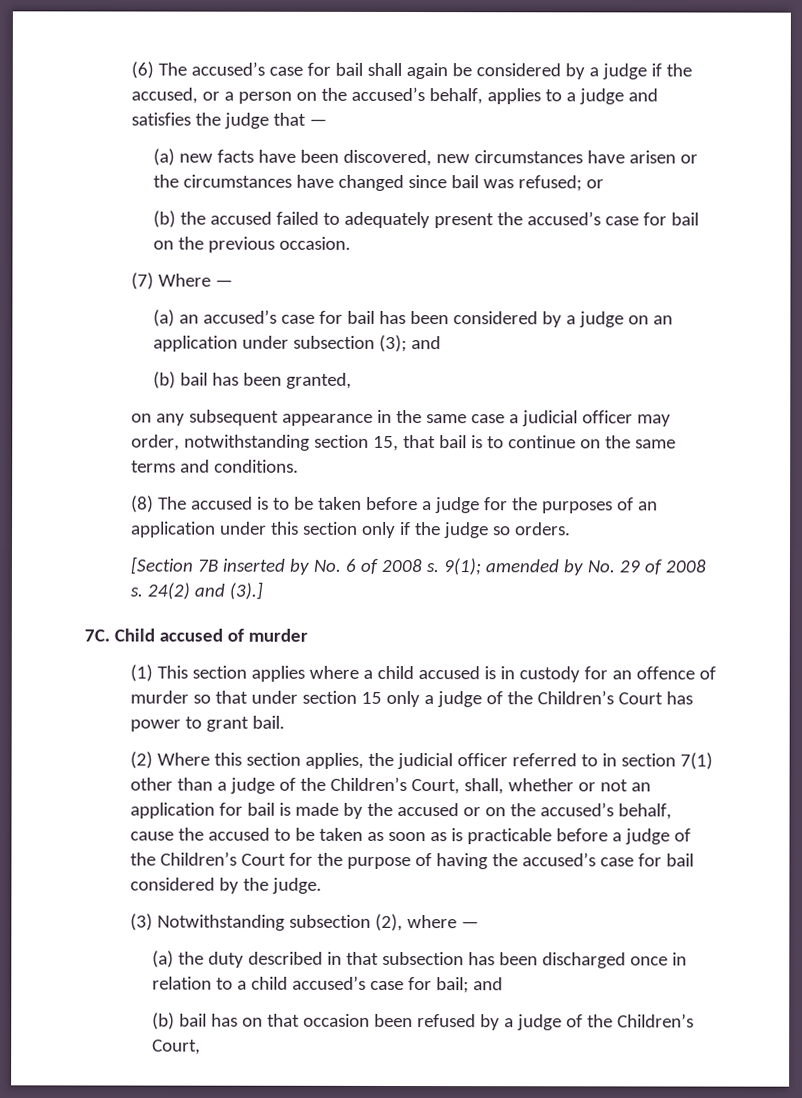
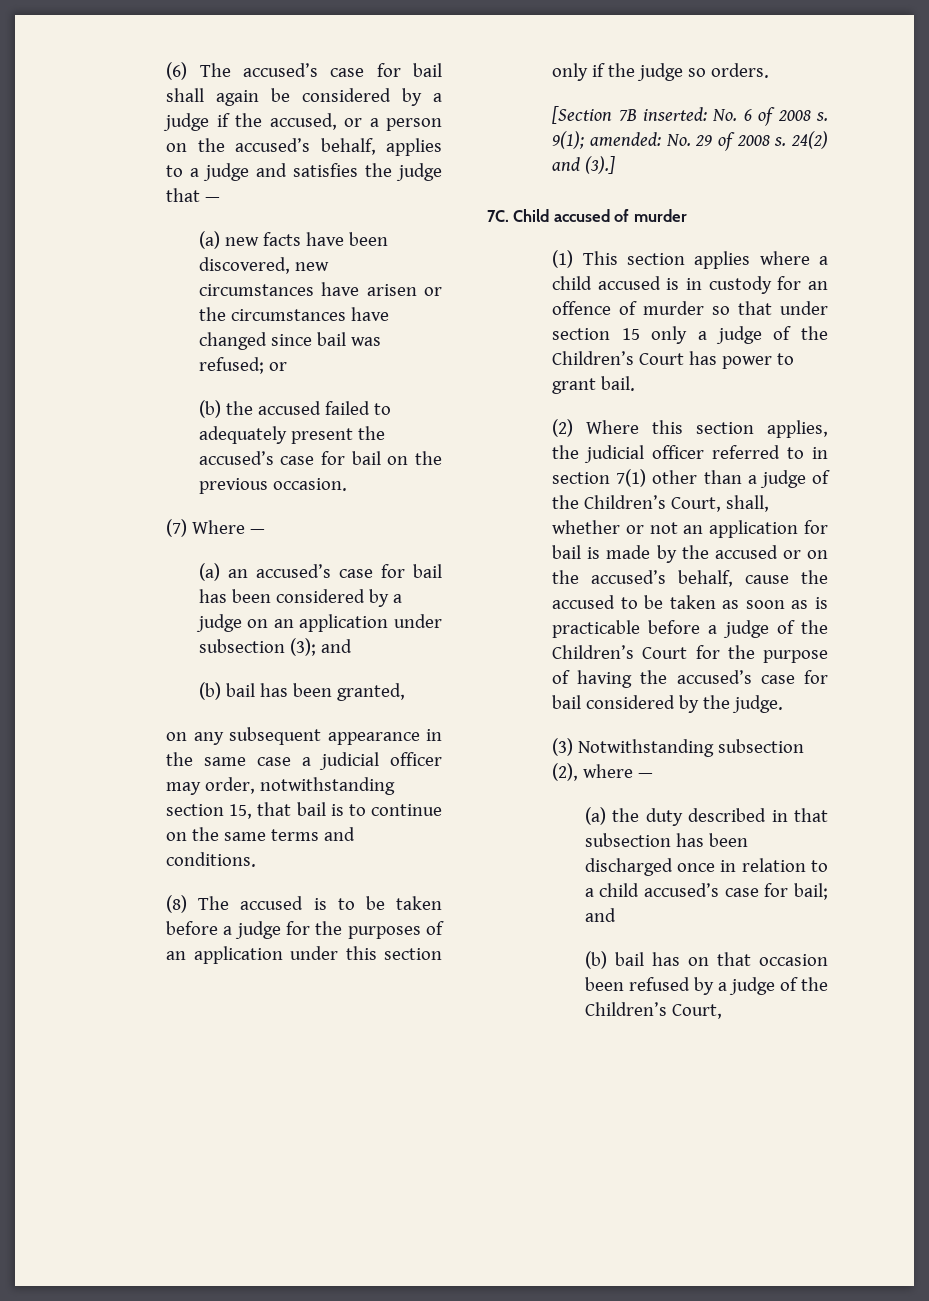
- [Section 7B inserted by No. 6 of 2008 s.
+ [Section 7B inserted: No. 6 of 2008 s.
- 9(1); amended by No. 29 of 2008 s.
+ 9(1); amended: No. 29 of 2008 s.

